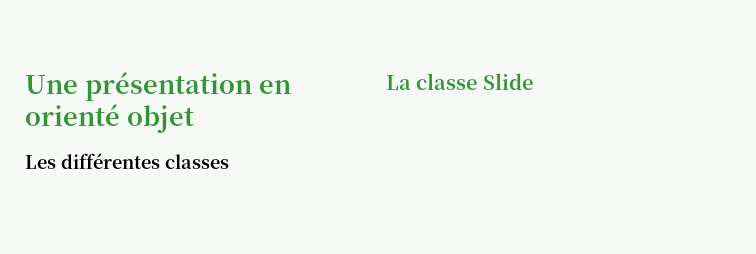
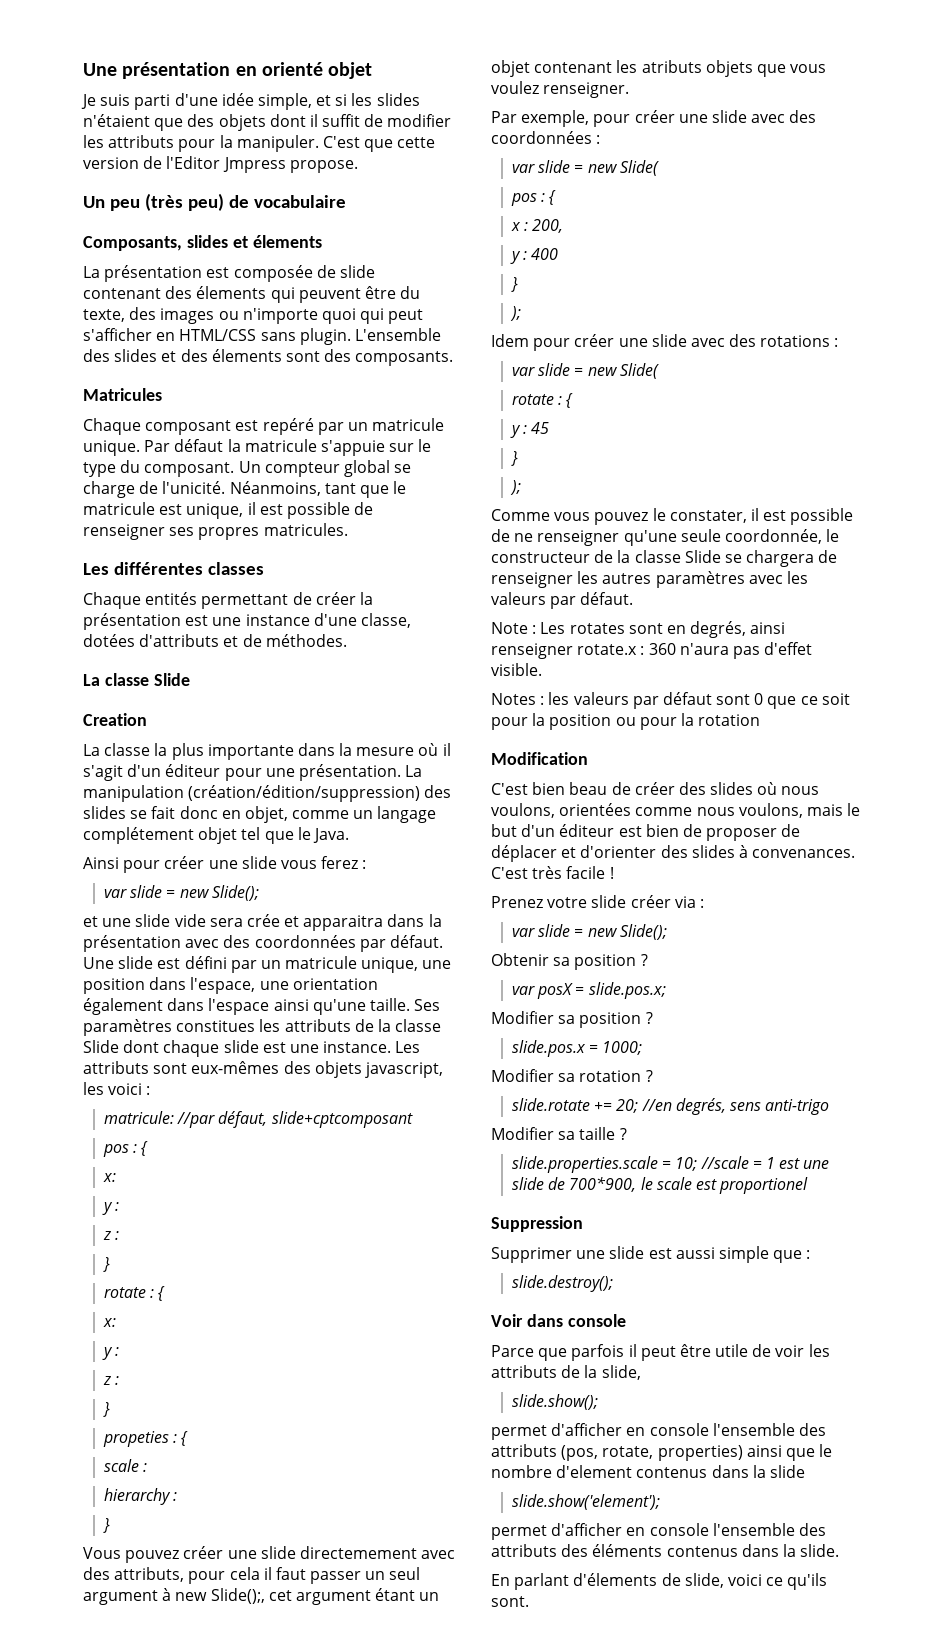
+ Je suis parti d'une idée simple, et si les slides n'étaient que des objets dont il suffit de modifier les attributs pour la manipuler. C'est que cette version de l'Editor Jmpress propose.
+ Un peu (très peu) de vocabulaire
+ Composants, slides et élements
+ La présentation est composée de slide contenant des élements qui peuvent être du texte, des images ou n'importe quoi qui peut s'afficher en HTML/CSS sans plugin. L'ensemble des slides et des élements sont des composants.
+ Matricules
+ Chaque composant est repéré par un matricule unique. Par défaut la matricule s'appuie sur le type du composant. Un compteur global se charge de l'unicité. Néanmoins, tant que le matricule est unique, il est possible de renseigner ses propres matricules.
  Les différentes classes
+ Chaque entités permettant de créer la présentation est une instance d'une classe, dotées d'attributs et de méthodes.
  La classe Slide
+ Creation
+ La classe la plus importante dans la mesure où il s'agit d'un éditeur pour une présentation. La manipulation (création/édition/suppression) des slides se fait donc en objet, comme un langage complétement objet tel que le Java.
+ Ainsi pour créer une slide vous ferez :
+ var slide = new Slide();
+ et une slide vide sera crée et apparaitra dans la présentation avec des coordonnées par défaut. Une slide est défini par un matricule unique, une position dans l'espace, une orientation également dans l'espace ainsi qu'une taille. Ses paramètres constitues les attributs de la classe Slide dont chaque slide est une instance. Les attributs sont eux-mêmes des objets javascript, les voici :
+ matricule: //par défaut, slide+cptcomposant
+ pos : {
+ x:
+ y :
+ z :
+ }
+ rotate : {
+ x:
+ y :
+ z :
+ }
+ propeties : {
+ scale :
+ hierarchy :
+ }
+ Vous pouvez créer une slide directemement avec des attributs, pour cela il faut passer un seul argument à new Slide();, cet argument étant un objet contenant les atributs objets que vous voulez renseigner.
+ Par exemple, pour créer une slide avec des coordonnées :
+ var slide = new Slide(
+ pos : {
+ x : 200,
+ y : 400
+ }
+ );
+ Idem pour créer une slide avec des rotations :
+ var slide = new Slide(
+ rotate : {
+ y : 45
+ }
+ );
+ Comme vous pouvez le constater, il est possible de ne renseigner qu'une seule coordonnée, le constructeur de la classe Slide se chargera de renseigner les autres paramètres avec les valeurs par défaut.
+ Note : Les rotates sont en degrés, ainsi renseigner rotate.x : 360 n'aura pas d'effet visible.
+ Notes : les valeurs par défaut sont 0 que ce soit pour la position ou pour la rotation
+ Modification
+ C'est bien beau de créer des slides où nous voulons, orientées comme nous voulons, mais le but d'un éditeur est bien de proposer de déplacer et d'orienter des slides à convenances. C'est très facile !
+ Prenez votre slide créer via :
+ var slide = new Slide();
+ Obtenir sa position ?
+ var posX = slide.pos.x;
+ Modifier sa position ?
+ slide.pos.x = 1000;
+ Modifier sa rotation ?
+ slide.rotate += 20; //en degrés, sens anti-trigo
+ Modifier sa taille ?
+ slide.properties.scale = 10; //scale = 1 est une slide de 700*900, le scale est proportionel
+ Suppression
+ Supprimer une slide est aussi simple que :
+ slide.destroy();
+ Voir dans console
+ Parce que parfois il peut être utile de voir les attributs de la slide,
+ slide.show();
+ permet d'afficher en console l'ensemble des attributs (pos, rotate, properties) ainsi que le nombre d'element contenus dans la slide
+ slide.show('element');
+ permet d'afficher en console l'ensemble des attributs des éléments contenus dans la slide.
+ En parlant d'élements de slide, voici ce qu'ils sont.

